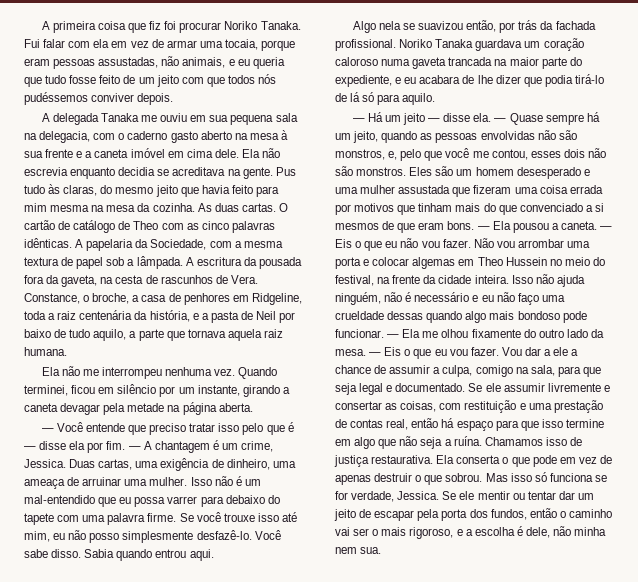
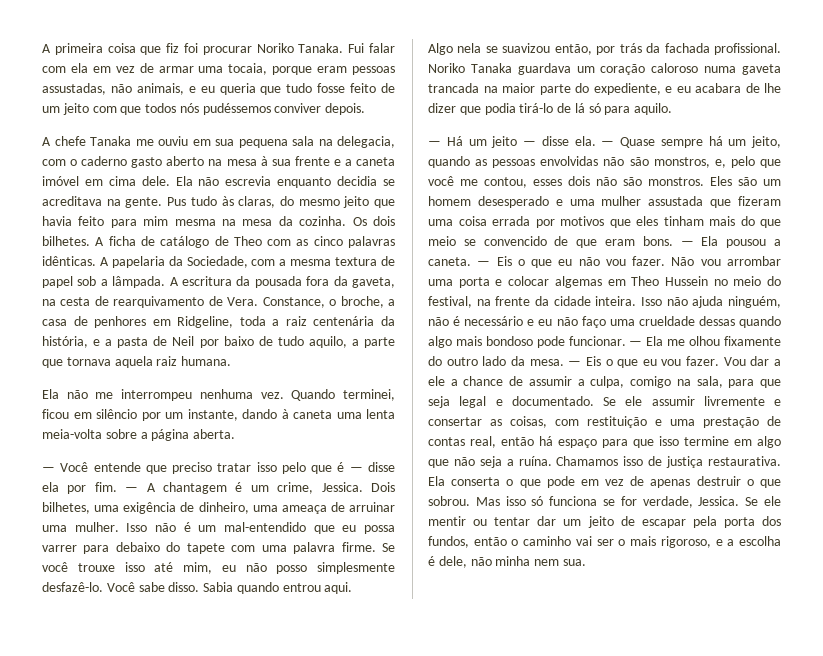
- A delegada Tanaka me ouviu em sua pequena sala na delegacia, com o caderno gasto aberto na mesa à sua frente e a caneta imóvel em cima dele.
+ A chefe Tanaka me ouviu em sua pequena sala na delegacia, com o caderno gasto aberto na mesa à sua frente e a caneta imóvel em cima dele.
- As duas cartas. O cartão de catálogo de Theo com as cinco palavras idênticas.
+ Os dois bilhetes. A ficha de catálogo de Theo com as cinco palavras idênticas.
- A escritura da pousada fora da gaveta, na cesta de rascunhos de Vera.
+ A escritura da pousada fora da gaveta, na cesta de rearquivamento de Vera.
- Quando terminei, ficou em silêncio por um instante, girando a caneta devagar pela metade na página aberta.
+ Quando terminei, ficou em silêncio por um instante, dando à caneta uma lenta meia-volta sobre a página aberta.
- Duas cartas, uma exigência de dinheiro, uma ameaça de arruinar uma mulher.
+ Dois bilhetes, uma exigência de dinheiro, uma ameaça de arruinar uma mulher.
- Eles são um homem desesperado e uma mulher assustada que fizeram uma coisa errada por motivos que tinham mais do que convenciado a si mesmos de que eram bons.
+ Eles são um homem desesperado e uma mulher assustada que fizeram uma coisa errada por motivos que eles tinham mais do que meio se convencido de que eram bons.

